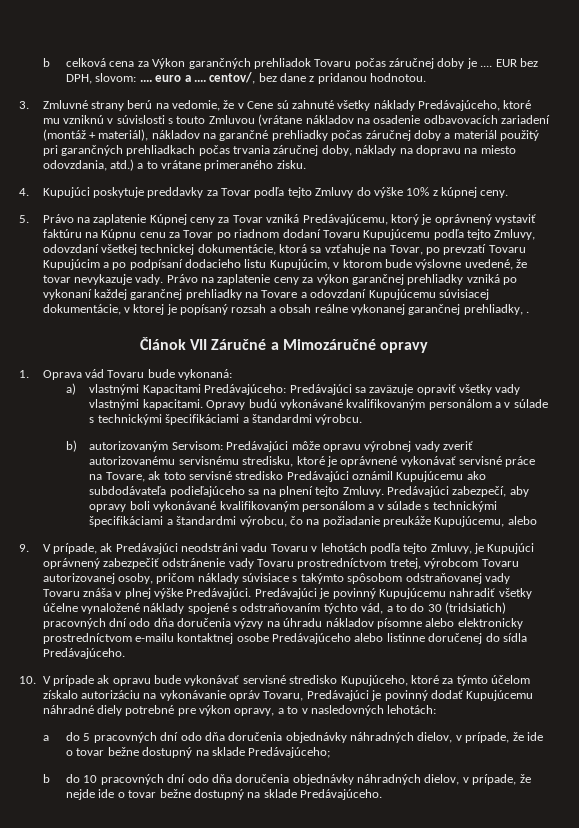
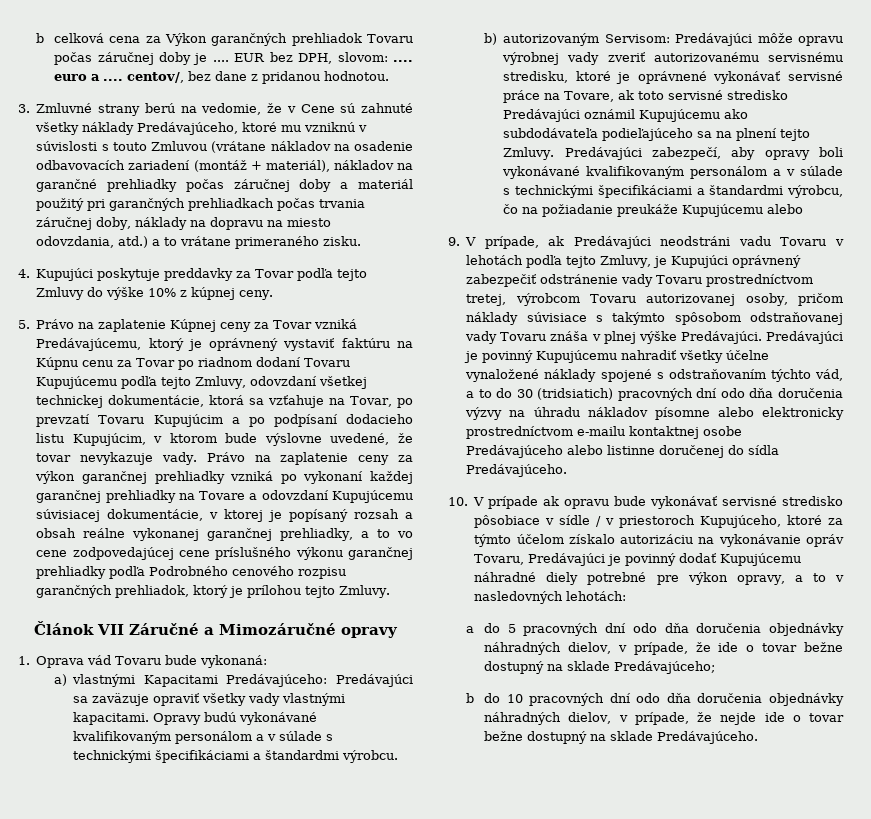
- Právo na zaplatenie ceny za výkon garančnej prehliadky vzniká po vykonaní každej garančnej prehliadky na Tovare a odovzdaní Kupujúcemu súvisiacej dokumentácie, v ktorej je popísaný rozsah a obsah reálne vykonanej garančnej prehliadky, .
+ Právo na zaplatenie ceny za výkon garančnej prehliadky vzniká po vykonaní každej garančnej prehliadky na Tovare a odovzdaní Kupujúcemu súvisiacej dokumentácie, v ktorej je popísaný rozsah a obsah reálne vykonanej garančnej prehliadky, a to vo cene zodpovedajúcej cene príslušného výkonu garančnej prehliadky podľa Podrobného cenového rozpisu garančných prehliadok, ktorý je prílohou tejto Zmluvy.
- Predávajúci zabezpečí, aby opravy boli vykonávané kvalifikovaným personálom a v súlade s technickými špecifikáciami a štandardmi výrobcu, čo na požiadanie preukáže Kupujúcemu, alebo
+ Predávajúci zabezpečí, aby opravy boli vykonávané kvalifikovaným personálom a v súlade s technickými špecifikáciami a štandardmi výrobcu, čo na požiadanie preukáže Kupujúcemu alebo
- 10. V prípade ak opravu bude vykonávať servisné stredisko Kupujúceho, ktoré za týmto účelom získalo autorizáciu na vykonávanie opráv Tovaru, Predávajúci je povinný dodať Kupujúcemu náhradné diely potrebné pre výkon opravy, a to v nasledovných lehotách:
+ 10. V prípade ak opravu bude vykonávať servisné stredisko pôsobiace v sídle / v priestoroch Kupujúceho, ktoré za týmto účelom získalo autorizáciu na vykonávanie opráv Tovaru, Predávajúci je povinný dodať Kupujúcemu náhradné diely potrebné pre výkon opravy, a to v nasledovných lehotách:

